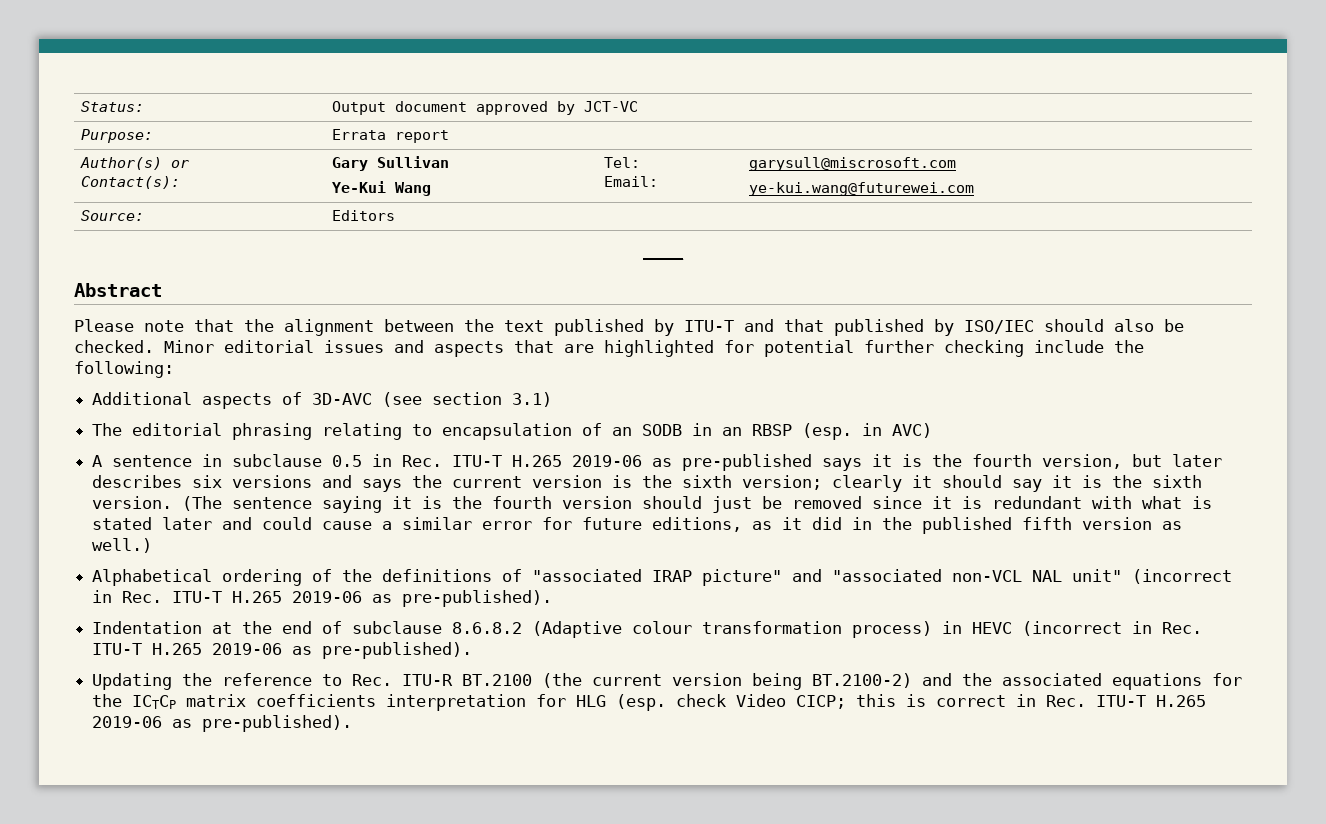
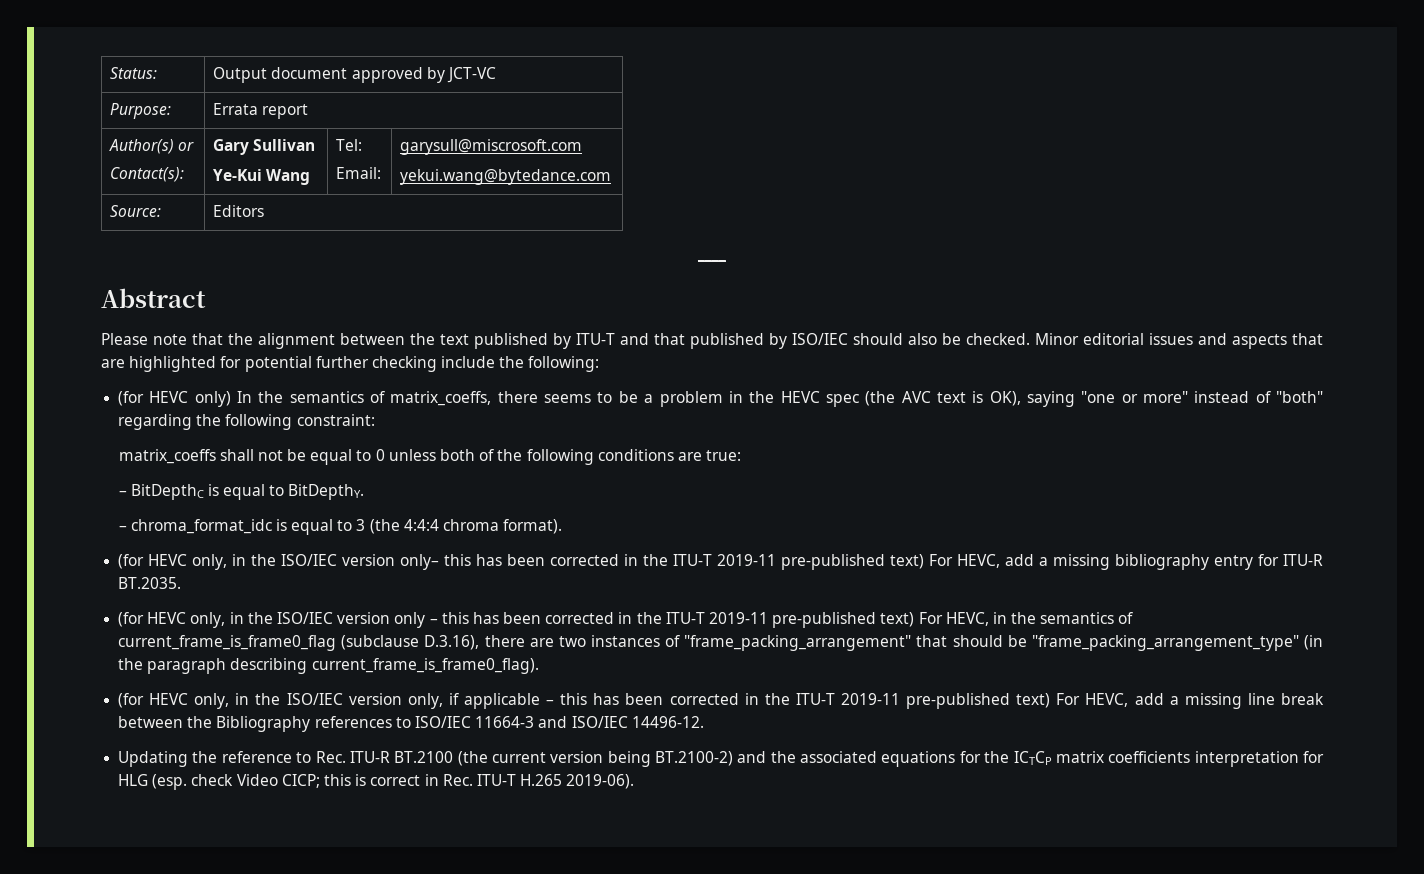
  Author(s) or
  Contact(s): | Gary Sullivan
  Ye-Kui Wang | Tel:
  Email: | garysull@miscrosoft.com
- ye-kui.wang@futurewei.com
+ yekui.wang@bytedance.com
- Additional aspects of 3D-AVC (see section 3.1)
- The editorial phrasing relating to encapsulation of an SODB in an RBSP (esp. in AVC)
- A sentence in subclause 0.5 in Rec. ITU-T H.265 2019-06 as pre-published says it is the fourth version, but later describes six versions and says the current version is the sixth version; clearly it should say it is the sixth version. (The sentence saying it is the fourth version should just be removed since it is redundant with what is stated later and could cause a similar error for future editions, as it did in the published fifth version as well.)
- Alphabetical ordering of the definitions of "associated IRAP picture" and "associated non-VCL NAL unit" (incorrect in Rec. ITU-T H.265 2019-06 as pre-published).
- Indentation at the end of subclause 8.6.8.2 (Adaptive colour transformation process) in HEVC (incorrect in Rec. ITU-T H.265 2019-06 as pre-published).
+ (for HEVC only) In the semantics of matrix_coeffs, there seems to be a problem in the HEVC spec (the AVC text is OK), saying "one or more" instead of "both" regarding the following constraint:
+ matrix_coeffs shall not be equal to 0 unless both of the following conditions are true:
+ – BitDepthC is equal to BitDepthY.
+ – chroma_format_idc is equal to 3 (the 4:4:4 chroma format).
+ (for HEVC only, in the ISO/IEC version only– this has been corrected in the ITU-T 2019-11 pre-published text) For HEVC, add a missing bibliography entry for ITU-R BT.2035.
+ (for HEVC only, in the ISO/IEC version only – this has been corrected in the ITU-T 2019-11 pre-published text) For HEVC, in the semantics of current_frame_is_frame0_flag (subclause D.3.16), there are two instances of "frame_packing_arrangement" that should be "frame_packing_arrangement_type" (in the paragraph describing current_frame_is_frame0_flag).
+ (for HEVC only, in the ISO/IEC version only, if applicable – this has been corrected in the ITU-T 2019-11 pre-published text) For HEVC, add a missing line break between the Bibliography references to ISO/IEC 11664-3 and ISO/IEC 14496-12.
- Updating the reference to Rec. ITU-R BT.2100 (the current version being BT.2100-2) and the associated equations for the ICTCP matrix coefficients interpretation for HLG (esp. check Video CICP; this is correct in Rec. ITU-T H.265 2019-06 as pre-published).
+ Updating the reference to Rec. ITU-R BT.2100 (the current version being BT.2100-2) and the associated equations for the ICTCP matrix coefficients interpretation for HLG (esp. check Video CICP; this is correct in Rec. ITU-T H.265 2019-06).

